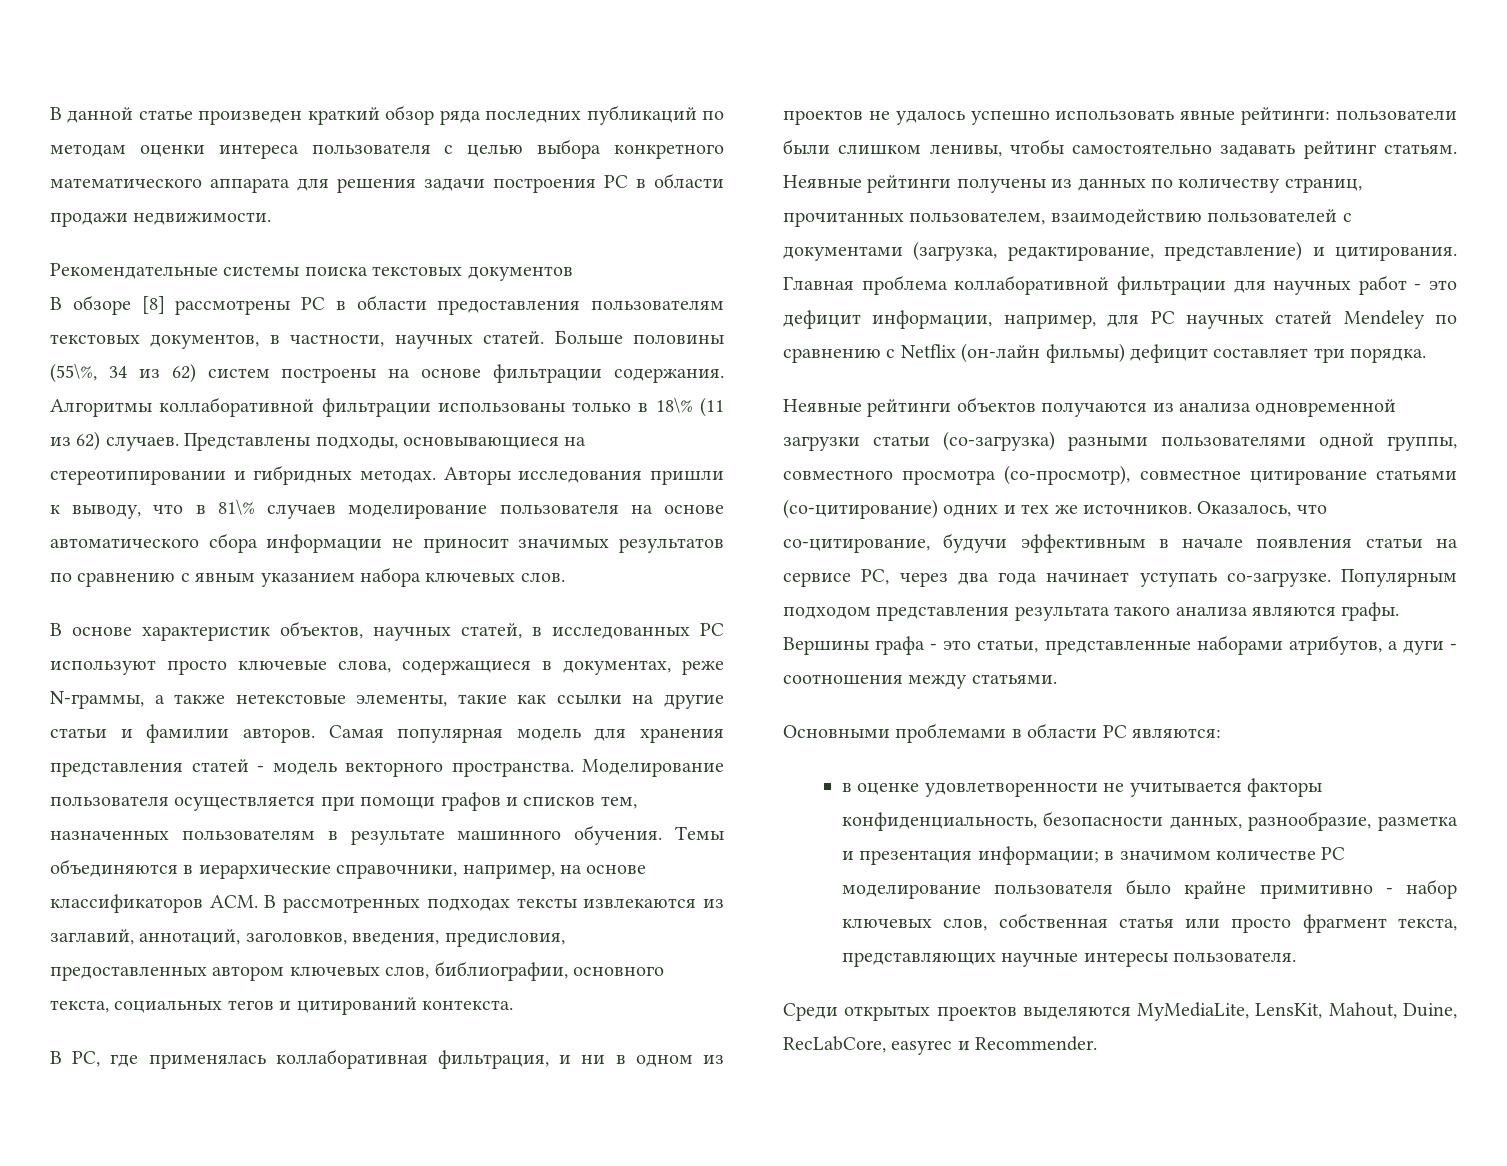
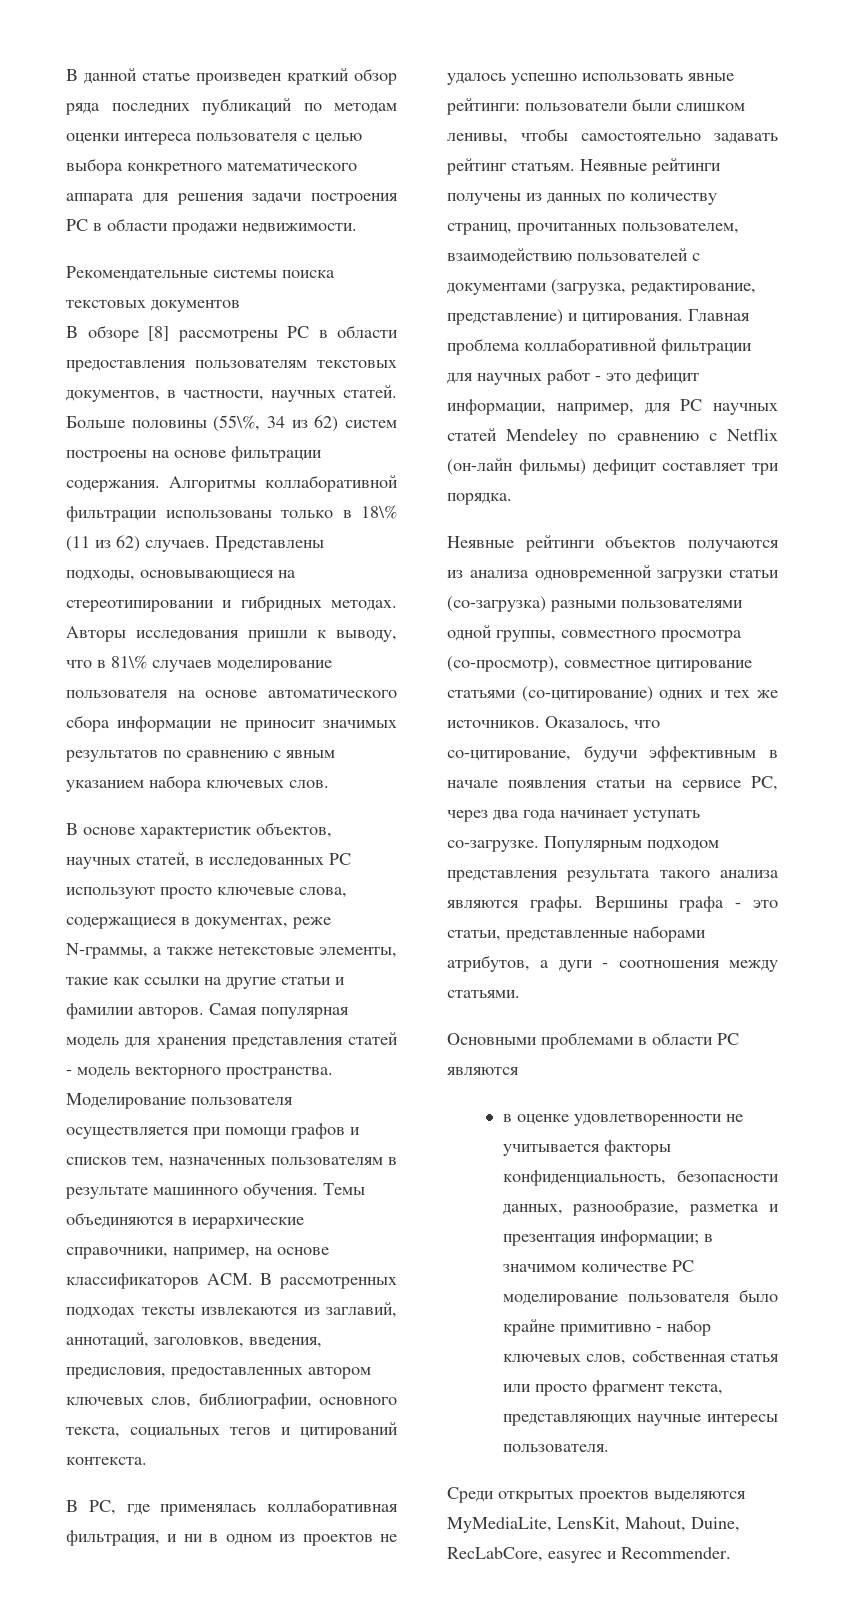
- Основными проблемами в области РС являются:
+ Основными проблемами в области РС являются

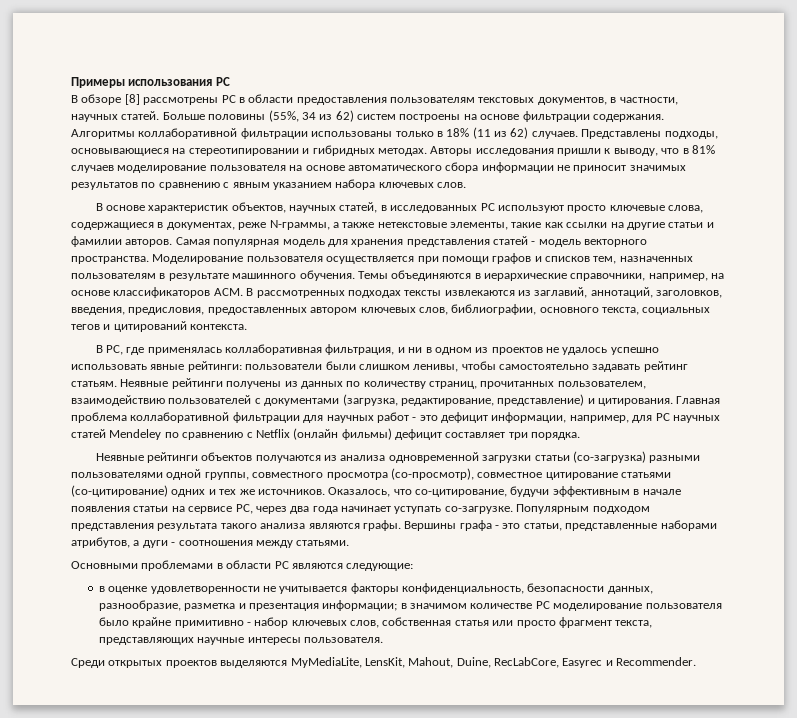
- В данной статье произведен краткий обзор ряда последних публикаций по методам оценки интереса пользователя с целью выбора конкретного математического аппарата для решения задачи построения РС в области продажи недвижимости.
- Рекомендательные системы поиска текстовых документов
+ Примеры использования РС
- Больше половины (55\%, 34 из 62) систем построены на основе фильтрации содержания.
+ Больше половины (55%, 34 из 62) систем построены на основе фильтрации содержания.
- Алгоритмы коллаборативной фильтрации использованы только в 18\% (11 из 62) случаев.
+ Алгоритмы коллаборативной фильтрации использованы только в 18% (11 из 62) случаев.
- Авторы исследования пришли к выводу, что в 81\% случаев моделирование пользователя на основе автоматического сбора информации не приносит значимых результатов по сравнению с явным указанием набора ключевых слов.
+ Авторы исследования пришли к выводу, что в 81% случаев моделирование пользователя на основе автоматического сбора информации не приносит значимых результатов по сравнению с явным указанием набора ключевых слов.
- Главная проблема коллаборативной фильтрации для научных работ - это дефицит информации, например, для РС научных статей Mendeley по сравнению с Netflix (он-лайн фильмы) дефицит составляет три порядка.
+ Главная проблема коллаборативной фильтрации для научных работ - это дефицит информации, например, для РС научных статей Mendeley по сравнению с Netflix (онлайн фильмы) дефицит составляет три порядка.
- Основными проблемами в области РС являются
+ Основными проблемами в области РС являются следующие:
- Среди открытых проектов выделяются MyMediaLite, LensKit, Mahout, Duine, RecLabCore, easyrec и Recommender.
+ Среди открытых проектов выделяются MyMediaLite, LensKit, Mahout, Duine, RecLabCore, Easyrec и Recommender.

